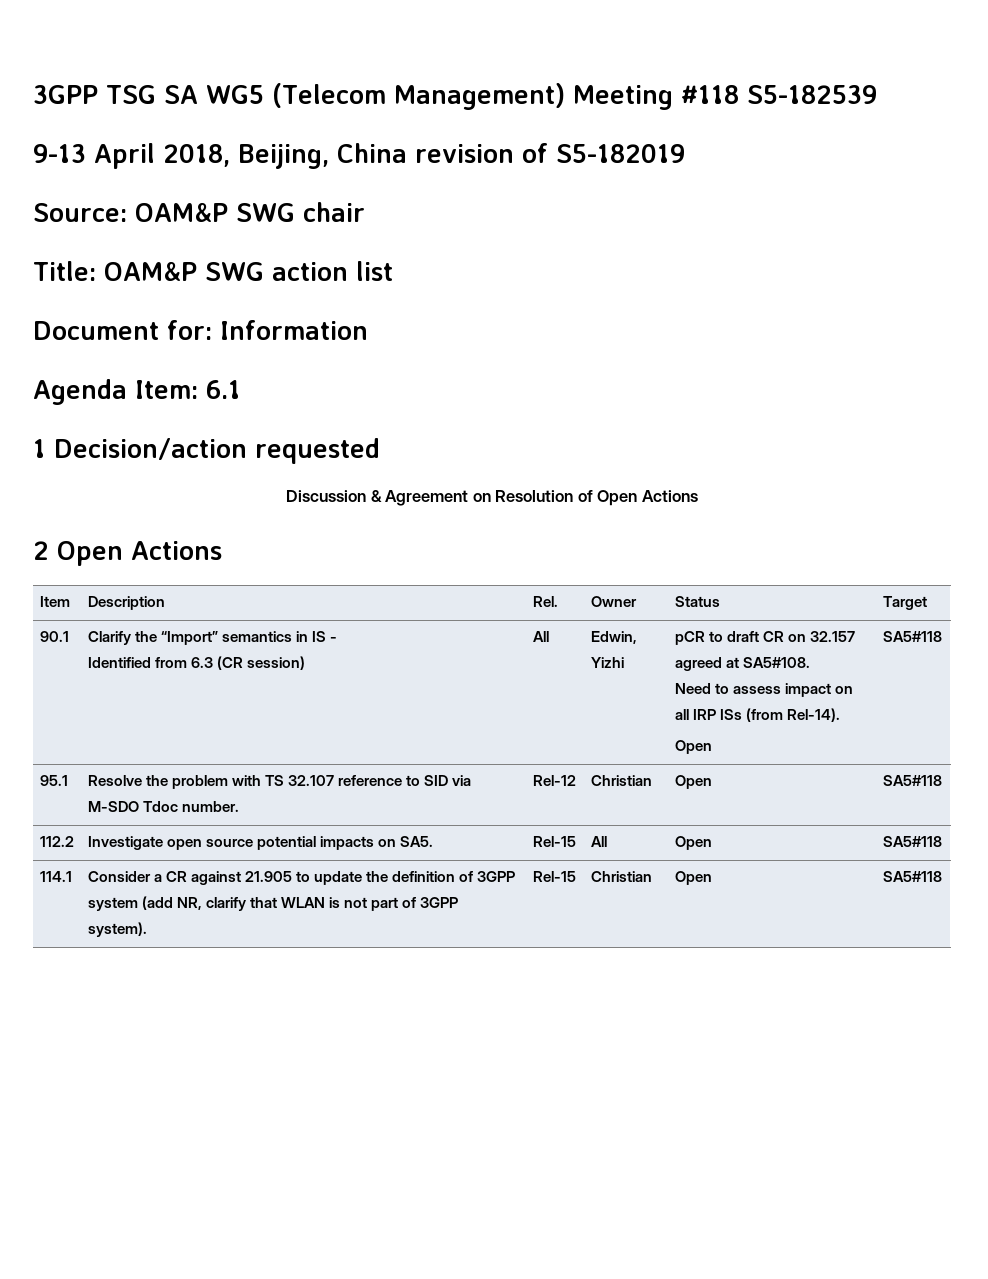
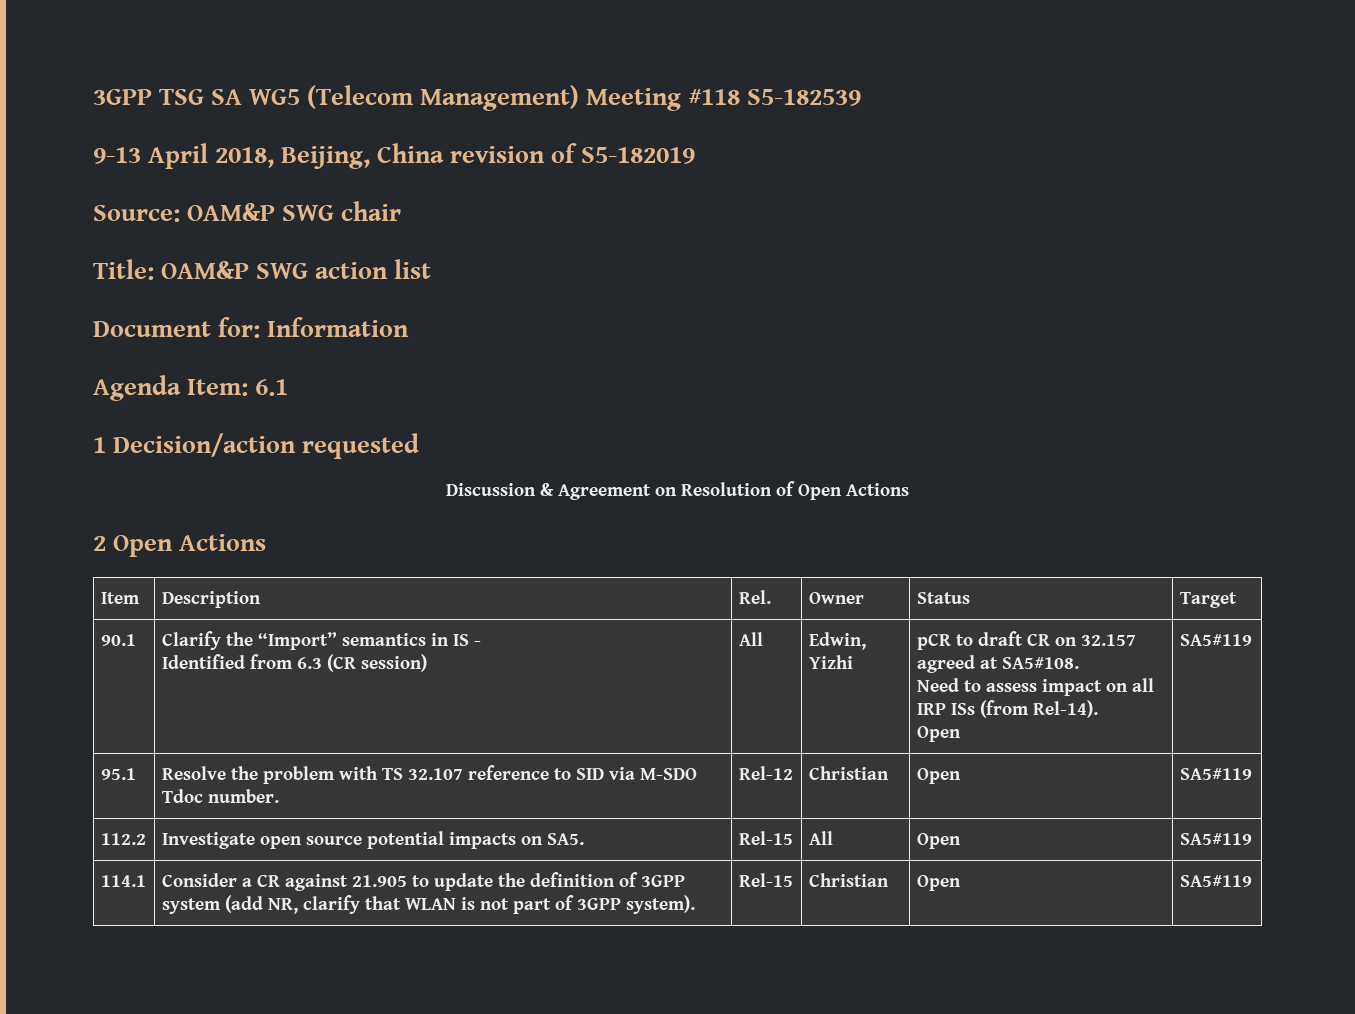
  90.1 | Clarify the “Import” semantics in IS -
  Identified from 6.3 (CR session) | All | Edwin, Yizhi | pCR to draft CR on 32.157 agreed at SA5#108.
  Need to assess impact on all IRP ISs (from Rel-14).
- Open | SA5#118
+ Open | SA5#119
- 95.1 | Resolve the problem with TS 32.107 reference to SID via M-SDO Tdoc number. | Rel-12 | Christian | Open | SA5#118
+ 95.1 | Resolve the problem with TS 32.107 reference to SID via M-SDO Tdoc number. | Rel-12 | Christian | Open | SA5#119
- 112.2 | Investigate open source potential impacts on SA5. | Rel-15 | All | Open | SA5#118
+ 112.2 | Investigate open source potential impacts on SA5. | Rel-15 | All | Open | SA5#119
- 114.1 | Consider a CR against 21.905 to update the definition of 3GPP system (add NR, clarify that WLAN is not part of 3GPP system). | Rel-15 | Christian | Open | SA5#118
+ 114.1 | Consider a CR against 21.905 to update the definition of 3GPP system (add NR, clarify that WLAN is not part of 3GPP system). | Rel-15 | Christian | Open | SA5#119

